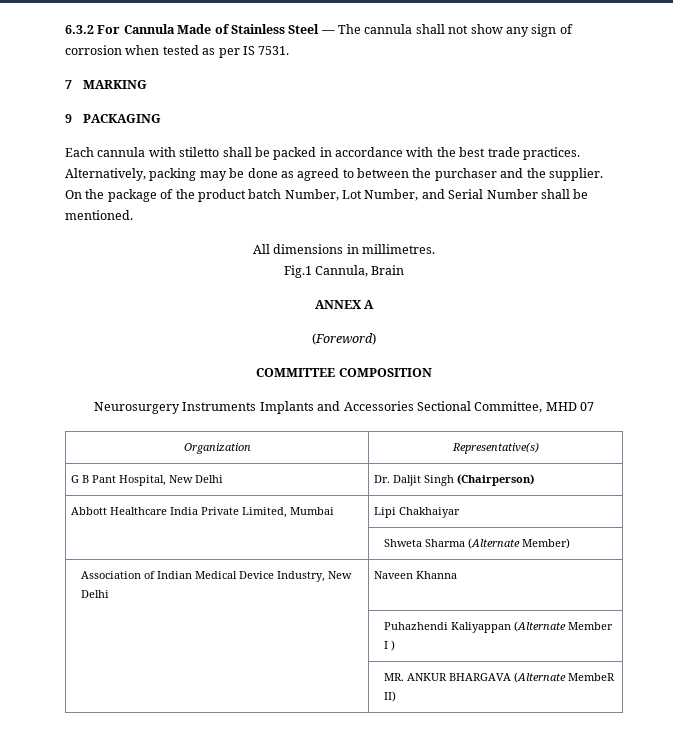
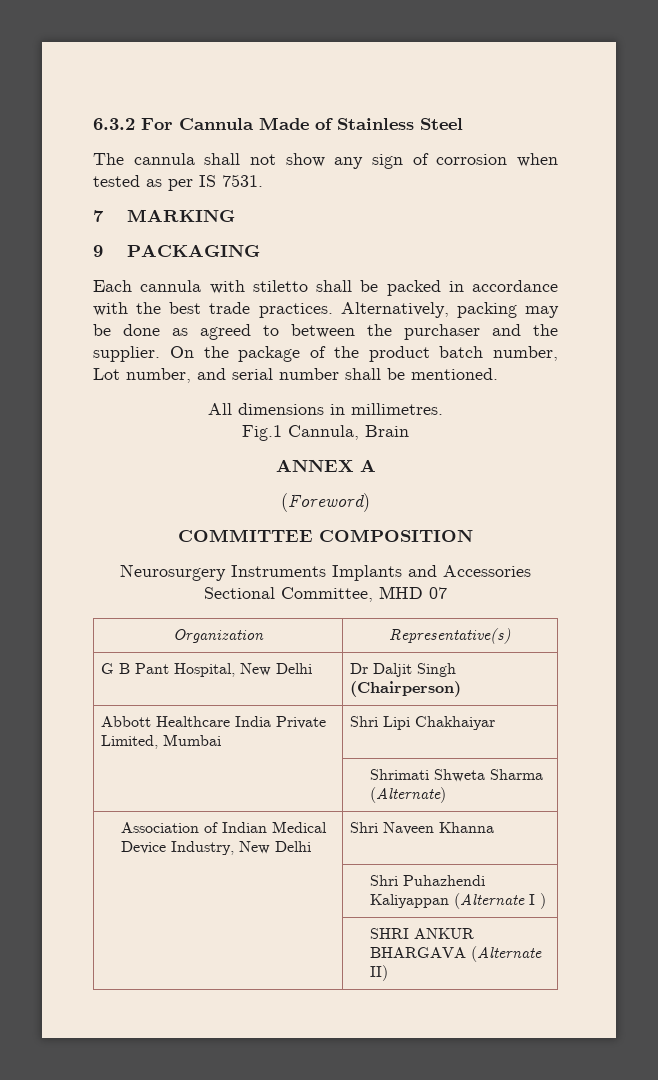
- 6.3.2 For Cannula Made of Stainless Steel — The cannula shall not show any sign of corrosion when tested as per IS 7531.
+ 6.3.2 For Cannula Made of Stainless Steel
+ The cannula shall not show any sign of corrosion when tested as per IS 7531.
- On the package of the product batch Number, Lot Number, and Serial Number shall be mentioned.
+ On the package of the product batch number, Lot number, and serial number shall be mentioned.
- G B Pant Hospital, New Delhi | Dr. Daljit Singh (Chairperson)
+ G B Pant Hospital, New Delhi | Dr Daljit Singh (Chairperson)
- Abbott Healthcare India Private Limited, Mumbai | Lipi Chakhaiyar
+ Abbott Healthcare India Private Limited, Mumbai | Shri Lipi Chakhaiyar
- | Shweta Sharma (Alternate Member)
+ | Shrimati Shweta Sharma (Alternate)
- Association of Indian Medical Device Industry, New Delhi | Naveen Khanna
+ Association of Indian Medical Device Industry, New Delhi | Shri Naveen Khanna
- | Puhazhendi Kaliyappan (Alternate Member I )
+ | Shri Puhazhendi Kaliyappan (Alternate I )
- | MR. ANKUR BHARGAVA (Alternate MembeR II)
+ | SHRI ANKUR BHARGAVA (Alternate II)

